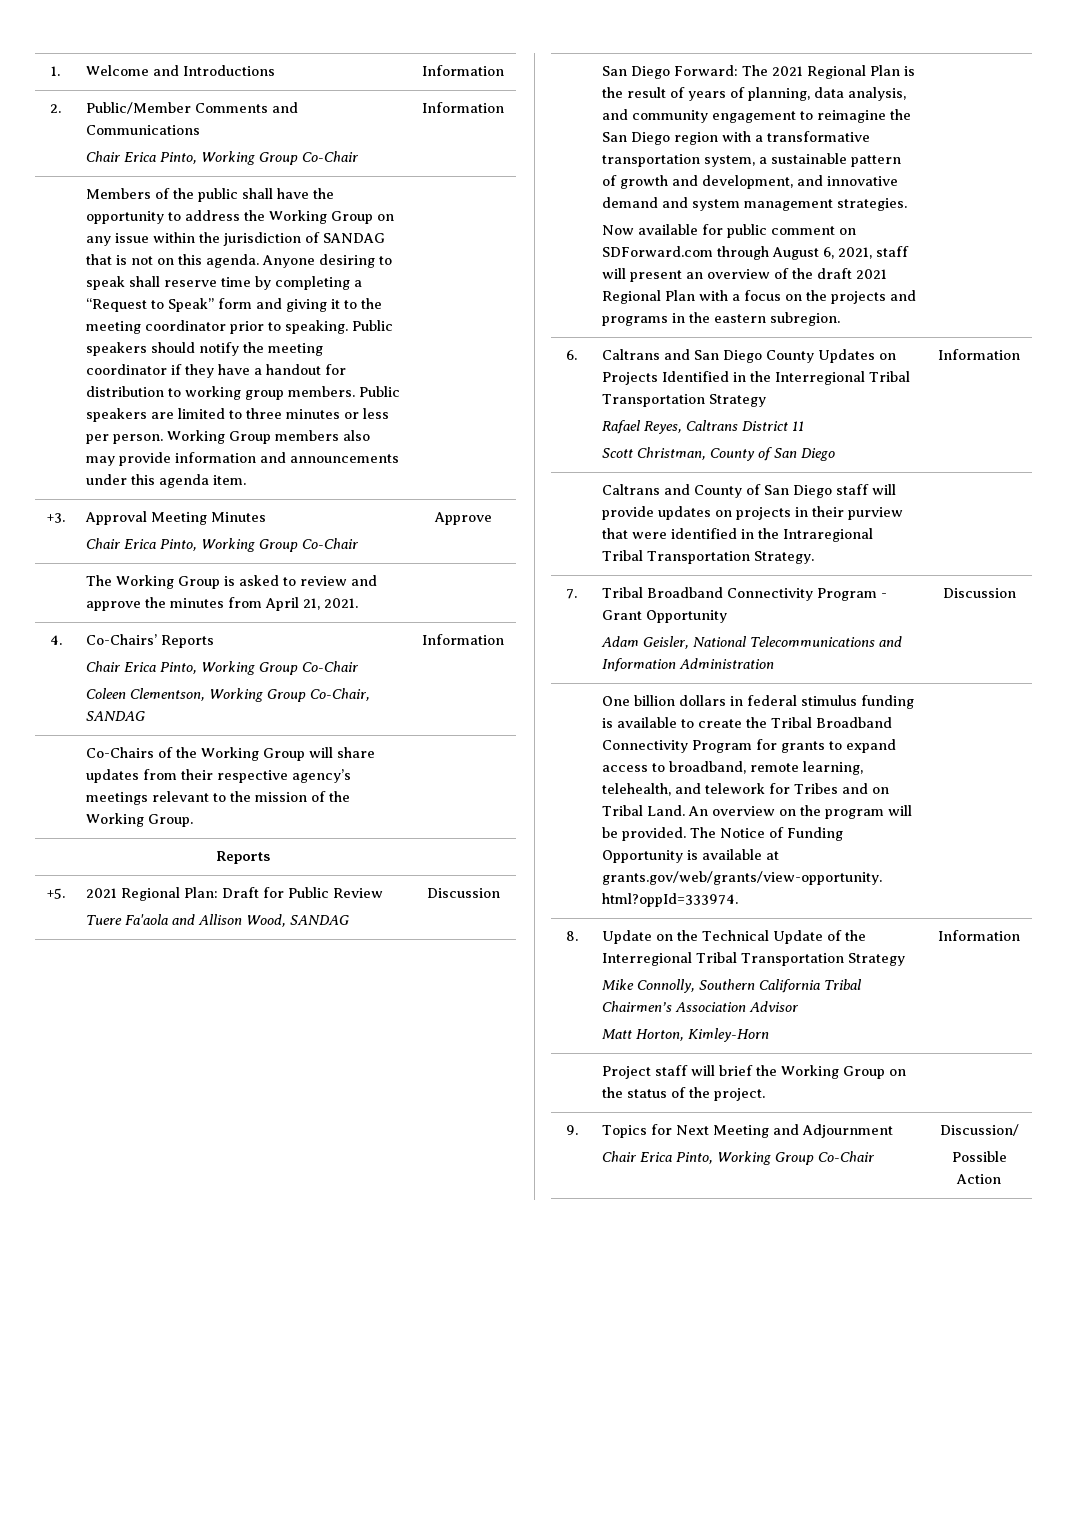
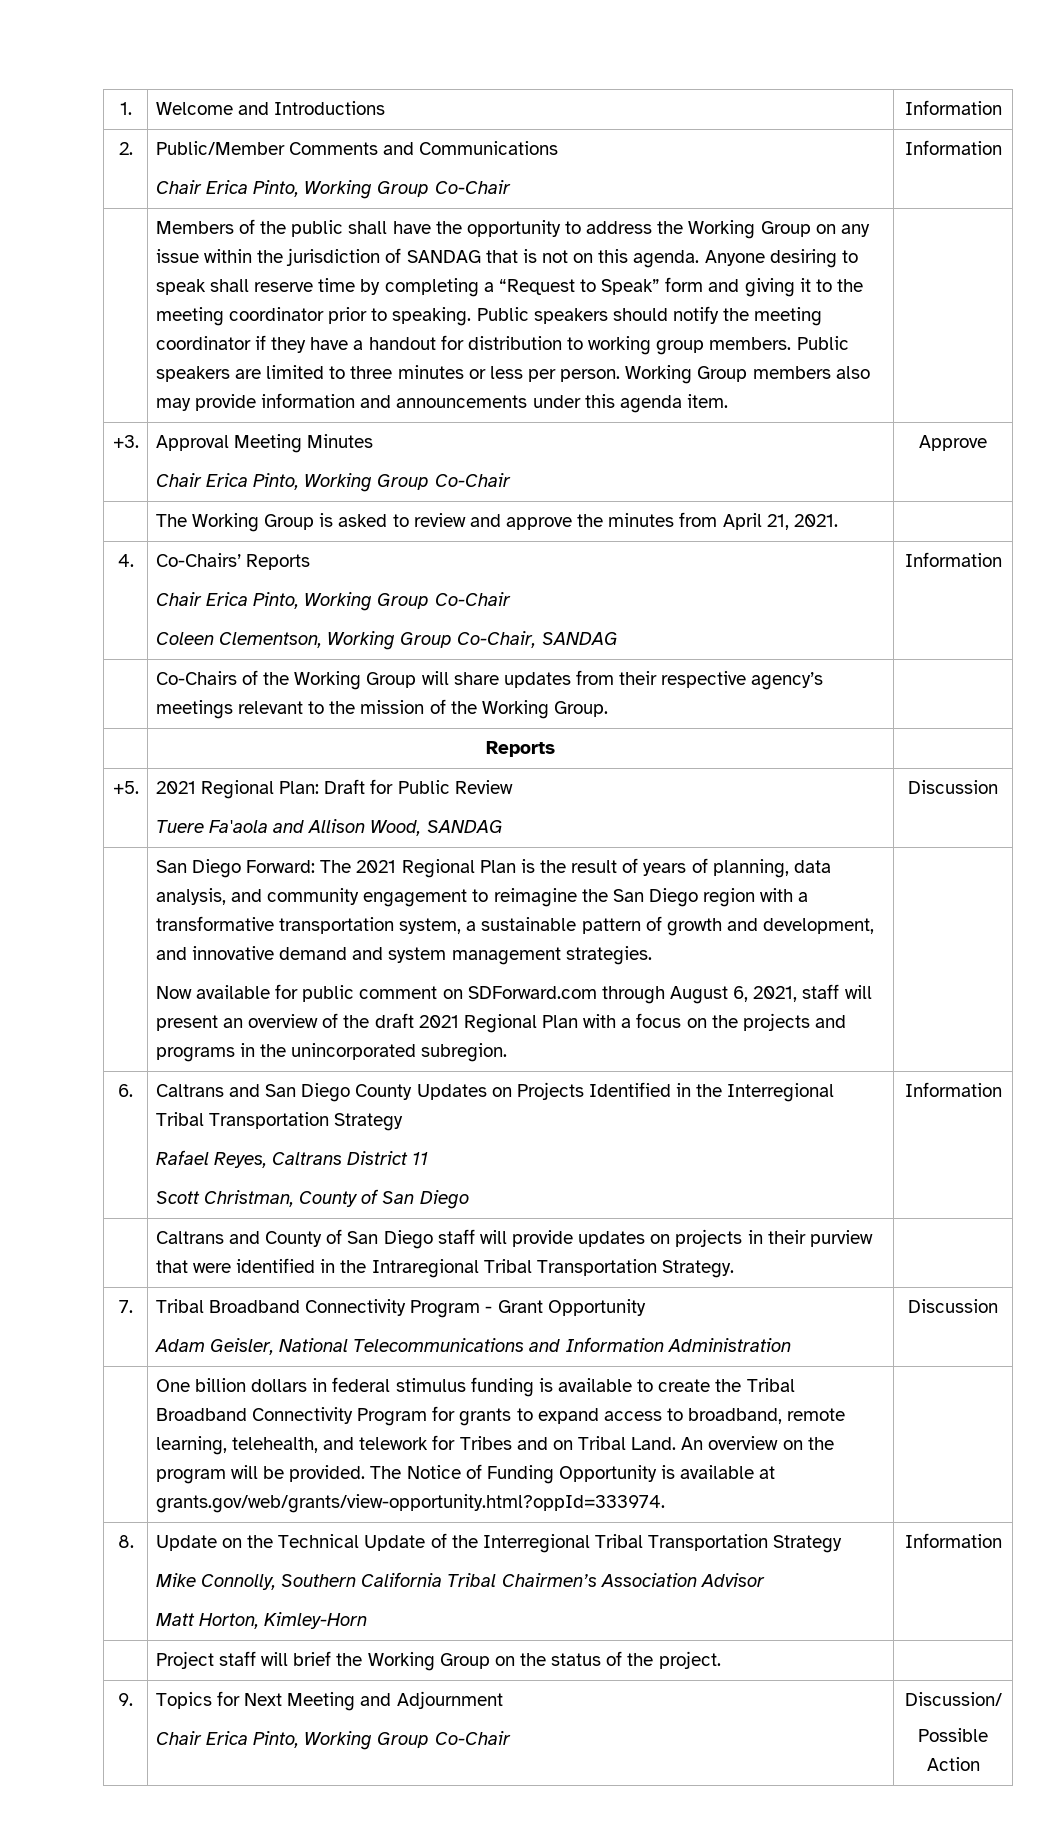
- Now available for public comment on SDForward.com through August 6, 2021, staff will present an overview of the draft 2021 Regional Plan with a focus on the projects and programs in the eastern subregion.
+ Now available for public comment on SDForward.com through August 6, 2021, staff will present an overview of the draft 2021 Regional Plan with a focus on the projects and programs in the unincorporated subregion.

